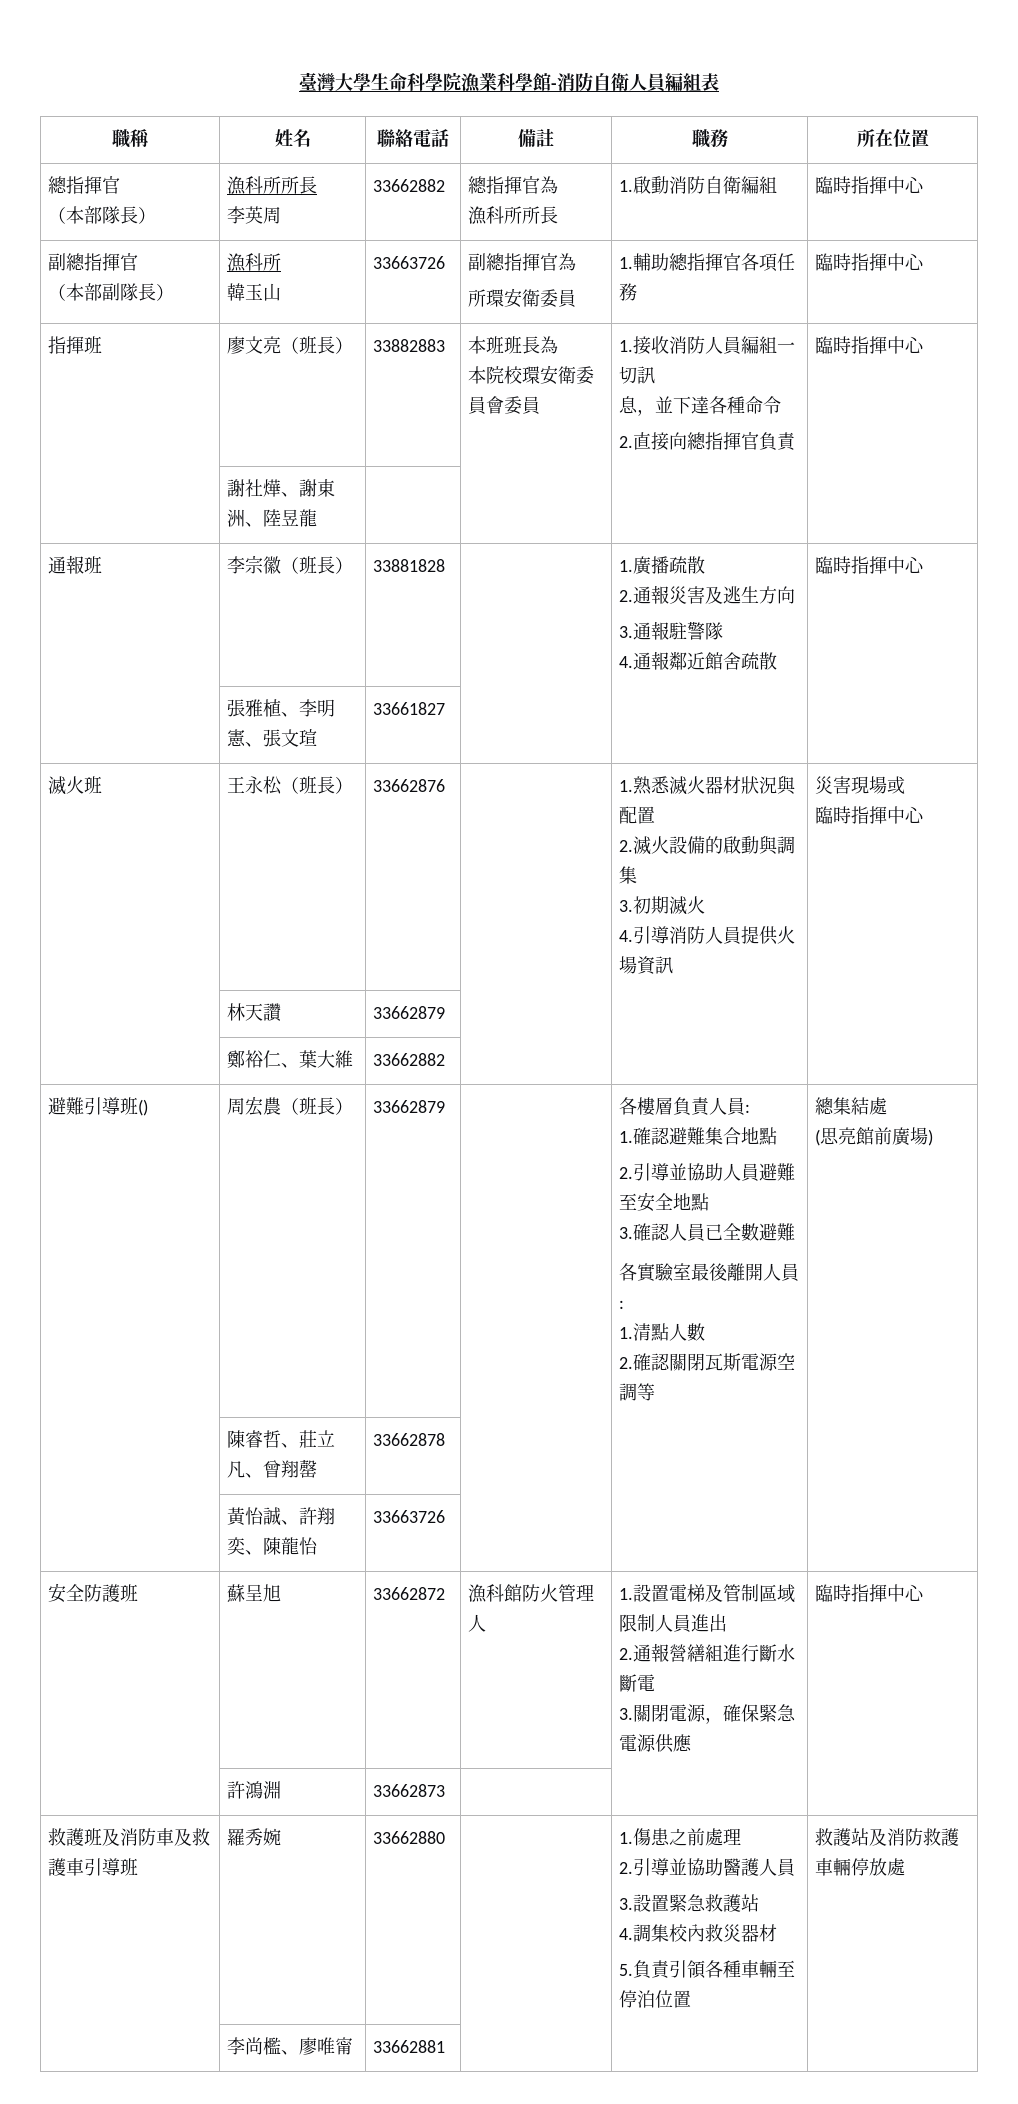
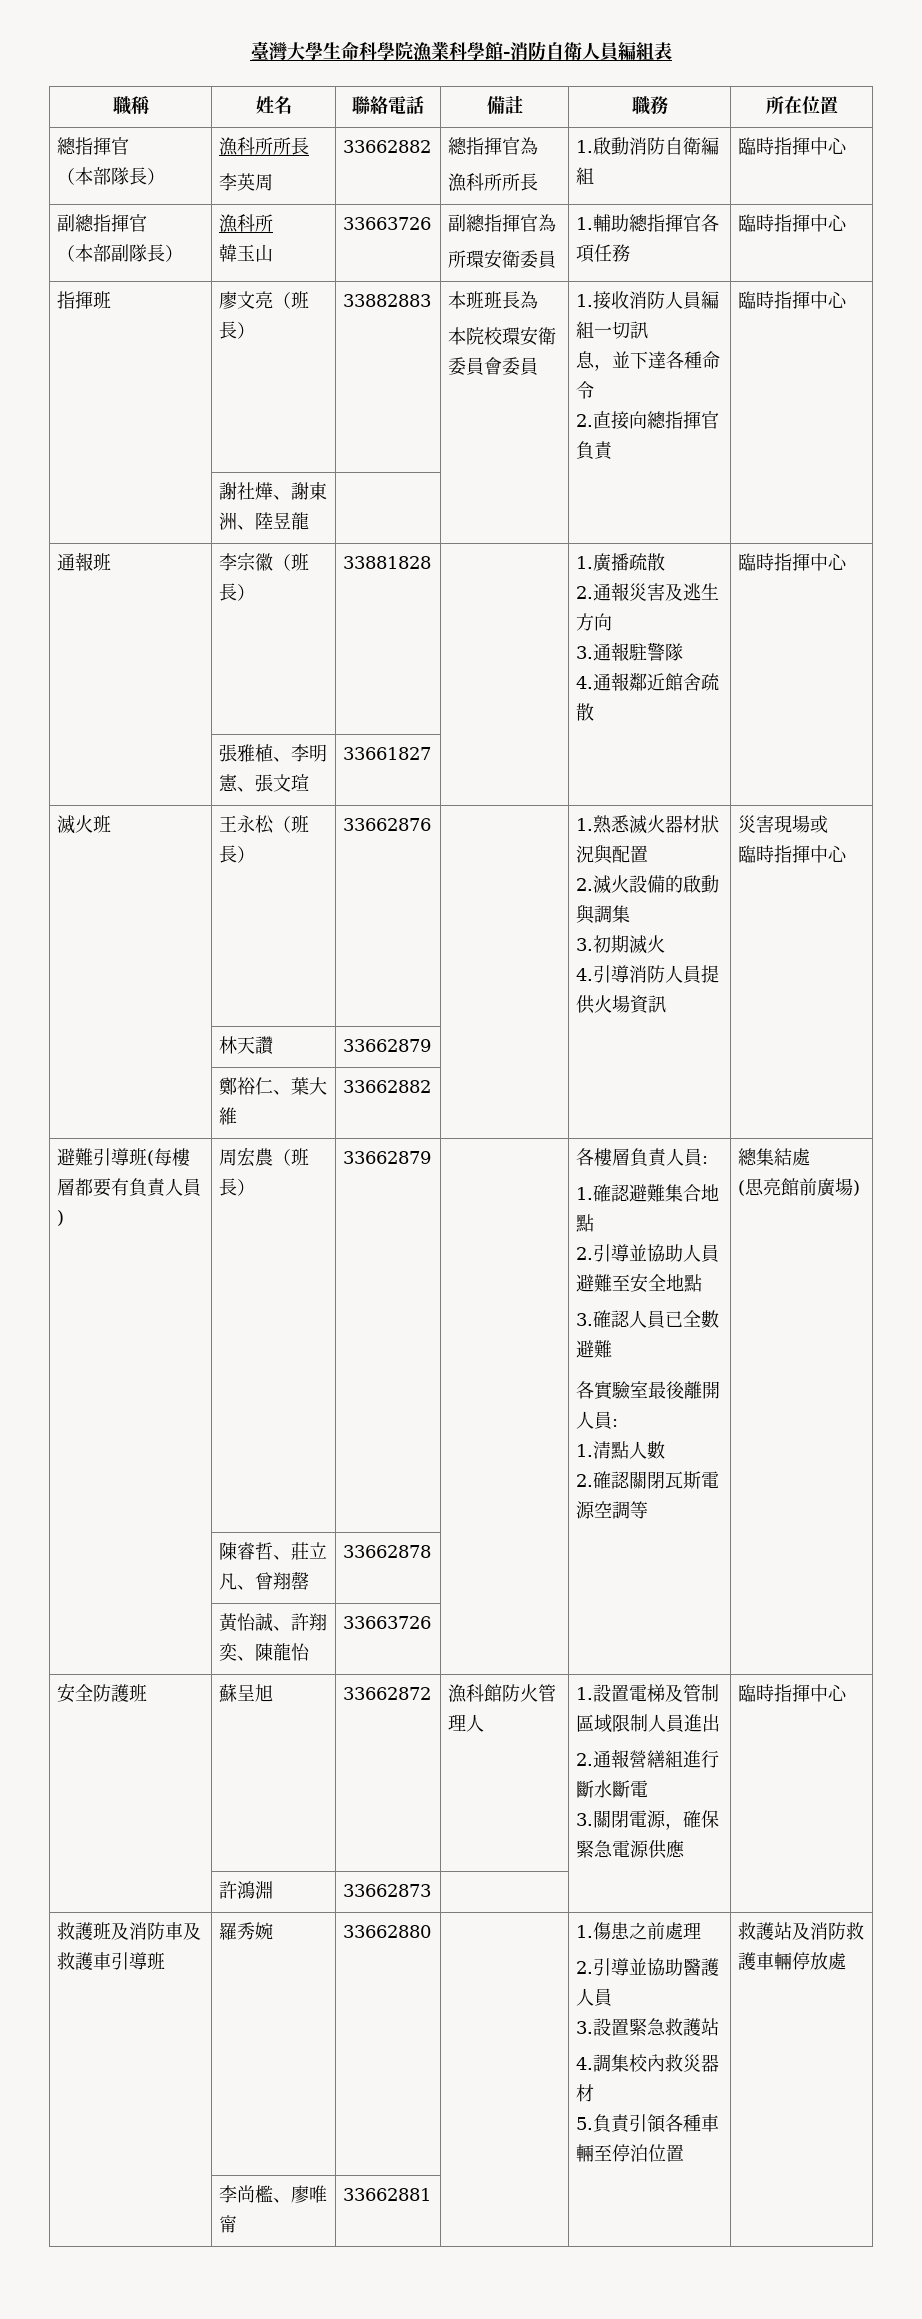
- 避難引導班()
+ 避難引導班(每樓層都要有負責人員)

